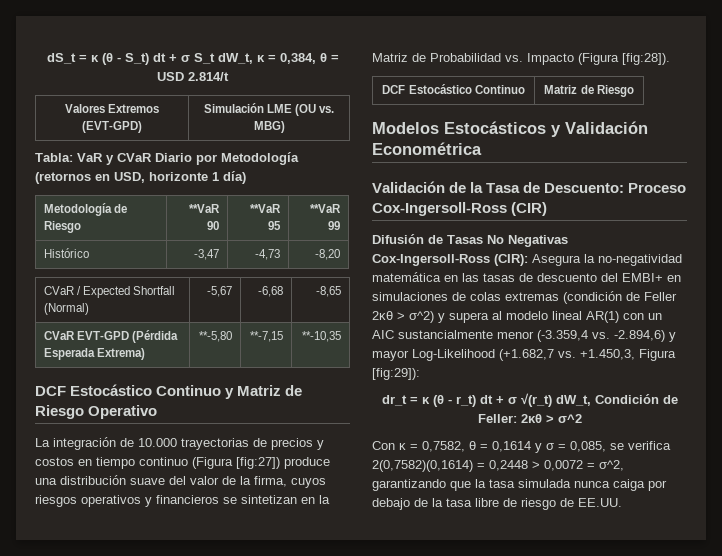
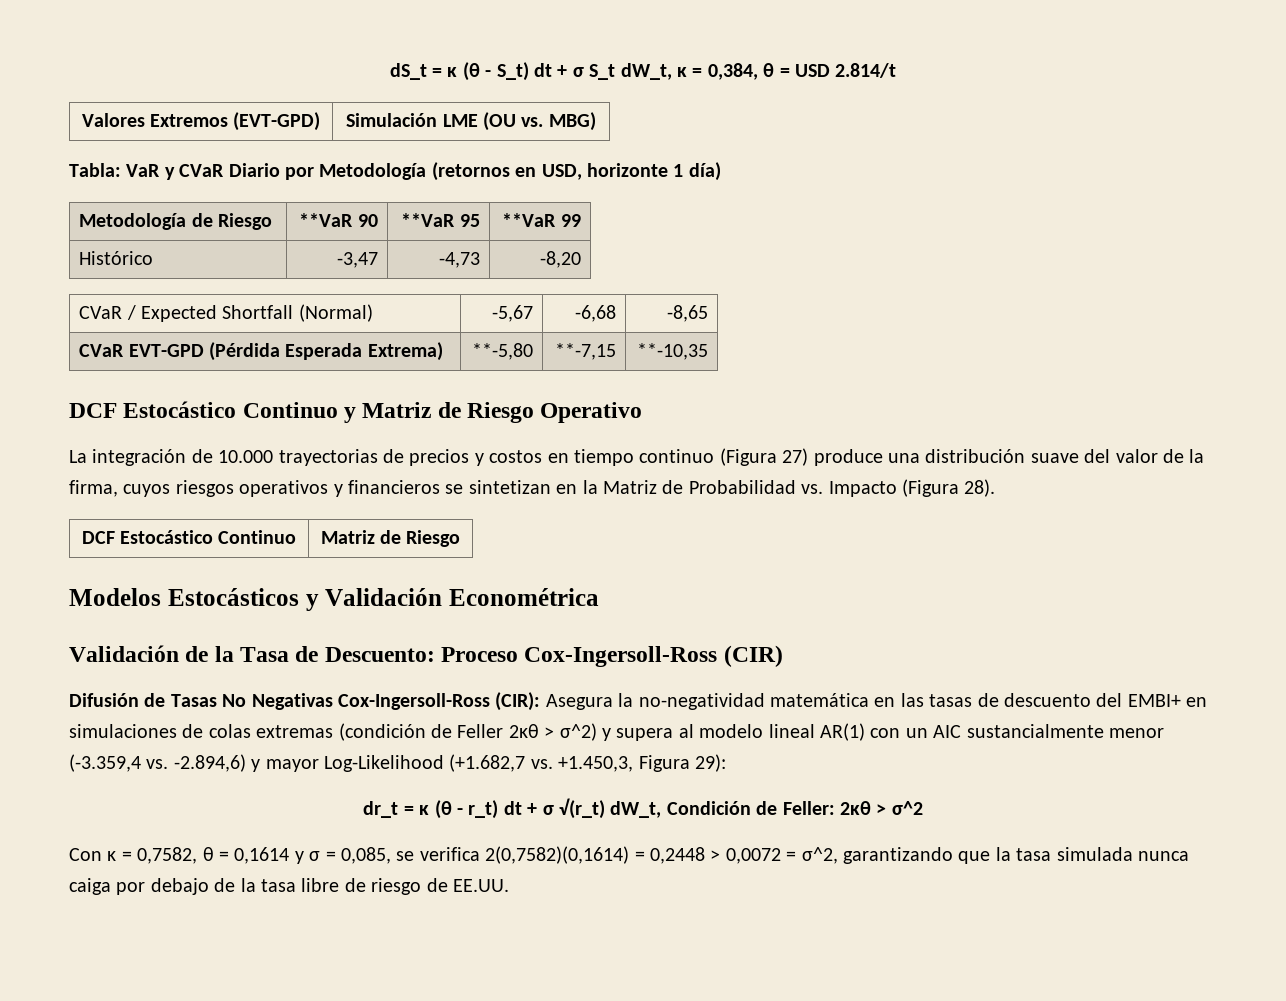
- La integración de 10.000 trayectorias de precios y costos en tiempo continuo (Figura [fig:27]) produce una distribución suave del valor de la firma, cuyos riesgos operativos y financieros se sintetizan en la Matriz de Probabilidad vs. Impacto (Figura [fig:28]).
+ La integración de 10.000 trayectorias de precios y costos en tiempo continuo (Figura 27) produce una distribución suave del valor de la firma, cuyos riesgos operativos y financieros se sintetizan en la Matriz de Probabilidad vs. Impacto (Figura 28).
- Difusión de Tasas No Negativas Cox-Ingersoll-Ross (CIR): Asegura la no-negatividad matemática en las tasas de descuento del EMBI+ en simulaciones de colas extremas (condición de Feller 2κθ > σ^2) y supera al modelo lineal AR(1) con un AIC sustancialmente menor (-3.359,4 vs. -2.894,6) y mayor Log-Likelihood (+1.682,7 vs. +1.450,3, Figura [fig:29]):
+ Difusión de Tasas No Negativas Cox-Ingersoll-Ross (CIR): Asegura la no-negatividad matemática en las tasas de descuento del EMBI+ en simulaciones de colas extremas (condición de Feller 2κθ > σ^2) y supera al modelo lineal AR(1) con un AIC sustancialmente menor (-3.359,4 vs. -2.894,6) y mayor Log-Likelihood (+1.682,7 vs. +1.450,3, Figura 29):

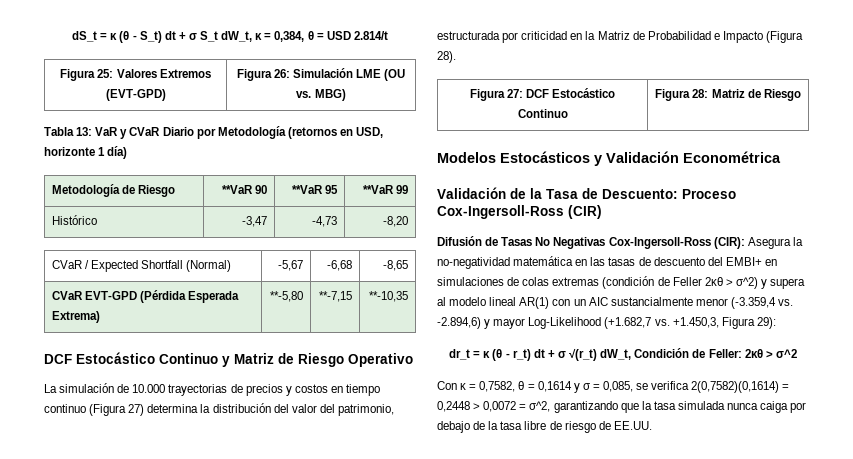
- Valores Extremos (EVT-GPD) | Simulación LME (OU vs. MBG)
+ Figura 25: Valores Extremos (EVT-GPD) | Figura 26: Simulación LME (OU vs. MBG)
- Tabla: VaR y CVaR Diario por Metodología (retornos en USD, horizonte 1 día)
+ Tabla 13: VaR y CVaR Diario por Metodología (retornos en USD, horizonte 1 día)
- La integración de 10.000 trayectorias de precios y costos en tiempo continuo (Figura 27) produce una distribución suave del valor de la firma, cuyos riesgos operativos y financieros se sintetizan en la Matriz de Probabilidad vs. Impacto (Figura 28).
+ La simulación de 10.000 trayectorias de precios y costos en tiempo continuo (Figura 27) determina la distribución del valor del patrimonio, estructurada por criticidad en la Matriz de Probabilidad e Impacto (Figura 28).
- DCF Estocástico Continuo | Matriz de Riesgo
+ Figura 27: DCF Estocástico Continuo | Figura 28: Matriz de Riesgo

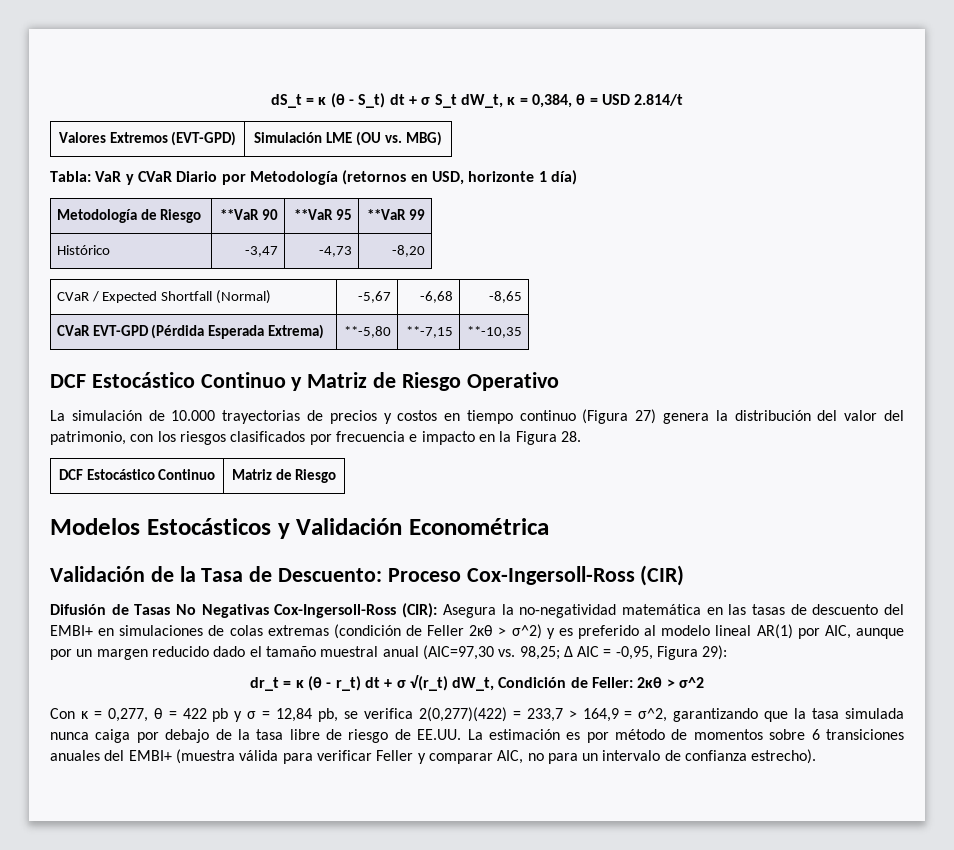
- Figura 25: Valores Extremos (EVT-GPD) | Figura 26: Simulación LME (OU vs. MBG)
+ Valores Extremos (EVT-GPD) | Simulación LME (OU vs. MBG)
- Tabla 13: VaR y CVaR Diario por Metodología (retornos en USD, horizonte 1 día)
+ Tabla: VaR y CVaR Diario por Metodología (retornos en USD, horizonte 1 día)
- La simulación de 10.000 trayectorias de precios y costos en tiempo continuo (Figura 27) determina la distribución del valor del patrimonio, estructurada por criticidad en la Matriz de Probabilidad e Impacto (Figura 28).
- Figura 27: DCF Estocástico Continuo | Figura 28: Matriz de Riesgo
+ La simulación de 10.000 trayectorias de precios y costos en tiempo continuo (Figura 27) genera la distribución del valor del patrimonio, con los riesgos clasificados por frecuencia e impacto en la Figura 28.
+ DCF Estocástico Continuo | Matriz de Riesgo
- Difusión de Tasas No Negativas Cox-Ingersoll-Ross (CIR): Asegura la no-negatividad matemática en las tasas de descuento del EMBI+ en simulaciones de colas extremas (condición de Feller 2κθ > σ^2) y supera al modelo lineal AR(1) con un AIC sustancialmente menor (-3.359,4 vs. -2.894,6) y mayor Log-Likelihood (+1.682,7 vs. +1.450,3, Figura 29):
+ Difusión de Tasas No Negativas Cox-Ingersoll-Ross (CIR): Asegura la no-negatividad matemática en las tasas de descuento del EMBI+ en simulaciones de colas extremas (condición de Feller 2κθ > σ^2) y es preferido al modelo lineal AR(1) por AIC, aunque por un margen reducido dado el tamaño muestral anual (AIC=97,30 vs. 98,25; Δ AIC = -0,95, Figura 29):
- Con κ = 0,7582, θ = 0,1614 y σ = 0,085, se verifica 2(0,7582)(0,1614) = 0,2448 > 0,0072 = σ^2, garantizando que la tasa simulada nunca caiga por debajo de la tasa libre de riesgo de EE.UU.
+ Con κ = 0,277, θ = 422 pb y σ = 12,84 pb, se verifica 2(0,277)(422) = 233,7 > 164,9 = σ^2, garantizando que la tasa simulada nunca caiga por debajo de la tasa libre de riesgo de EE.UU. La estimación es por método de momentos sobre 6 transiciones anuales del EMBI+ (muestra válida para verificar Feller y comparar AIC, no para un intervalo de confianza estrecho).

